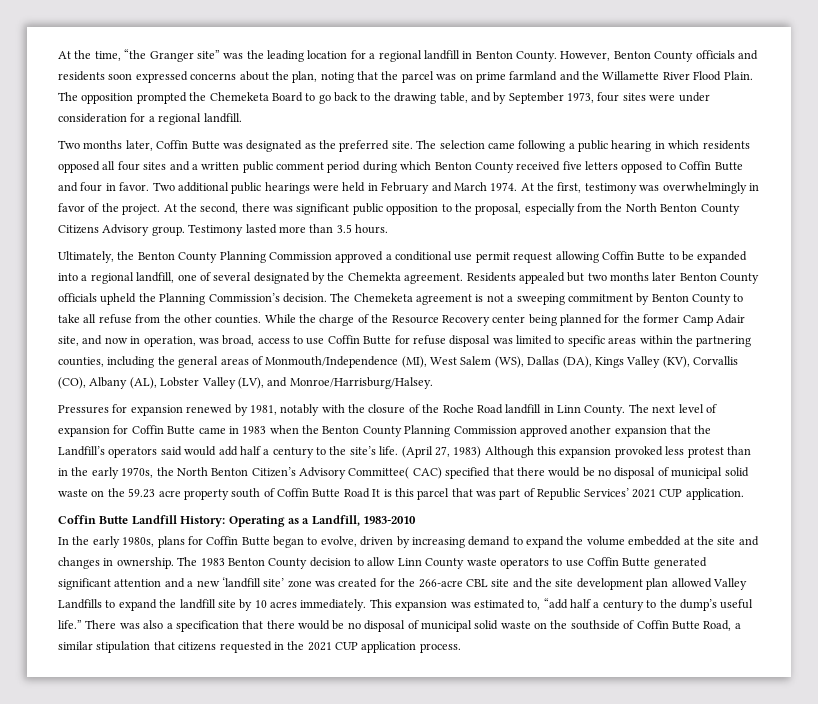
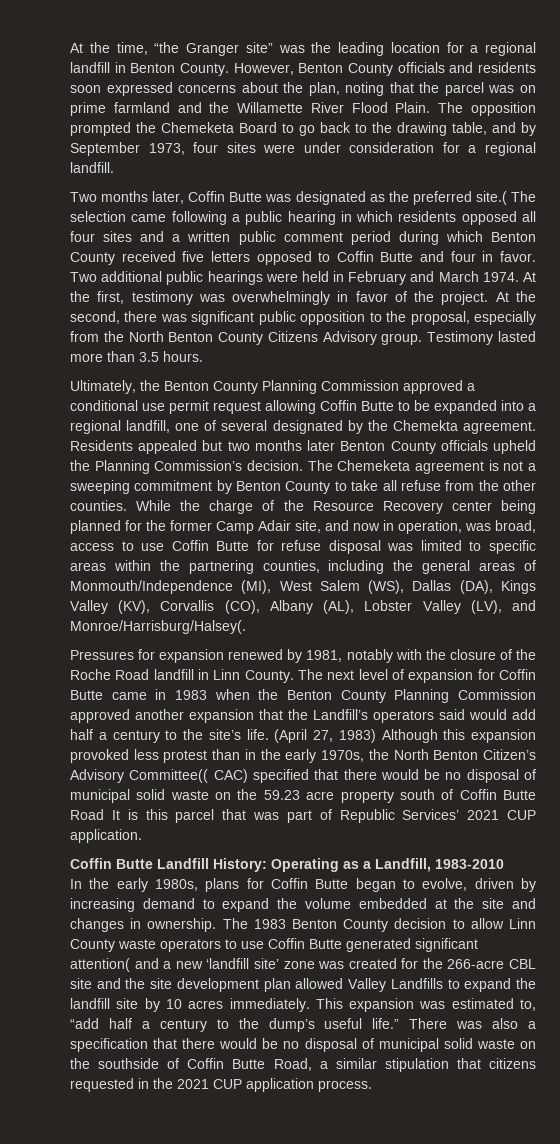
- Two months later, Coffin Butte was designated as the preferred site. The selection came following a public hearing in which residents opposed all four sites and a written public comment period during which Benton County received five letters opposed to Coffin Butte and four in favor.
+ Two months later, Coffin Butte was designated as the preferred site.( The selection came following a public hearing in which residents opposed all four sites and a written public comment period during which Benton County received five letters opposed to Coffin Butte and four in favor.
- While the charge of the Resource Recovery center being planned for the former Camp Adair site, and now in operation, was broad, access to use Coffin Butte for refuse disposal was limited to specific areas within the partnering counties, including the general areas of Monmouth/Independence (MI), West Salem (WS), Dallas (DA), Kings Valley (KV), Corvallis (CO), Albany (AL), Lobster Valley (LV), and Monroe/Harrisburg/Halsey.
+ While the charge of the Resource Recovery center being planned for the former Camp Adair site, and now in operation, was broad, access to use Coffin Butte for refuse disposal was limited to specific areas within the partnering counties, including the general areas of Monmouth/Independence (MI), West Salem (WS), Dallas (DA), Kings Valley (KV), Corvallis (CO), Albany (AL), Lobster Valley (LV), and Monroe/Harrisburg/Halsey(.
- (April 27, 1983) Although this expansion provoked less protest than in the early 1970s, the North Benton Citizen’s Advisory Committee( CAC) specified that there would be no disposal of municipal solid waste on the 59.23 acre property south of Coffin Butte Road It is this parcel that was part of Republic Services’ 2021 CUP application.
+ (April 27, 1983) Although this expansion provoked less protest than in the early 1970s, the North Benton Citizen’s Advisory Committee(( CAC) specified that there would be no disposal of municipal solid waste on the 59.23 acre property south of Coffin Butte Road It is this parcel that was part of Republic Services’ 2021 CUP application.
- The 1983 Benton County decision to allow Linn County waste operators to use Coffin Butte generated significant attention and a new ‘landfill site’ zone was created for the 266-acre CBL site and the site development plan allowed Valley Landfills to expand the landfill site by 10 acres immediately.
+ The 1983 Benton County decision to allow Linn County waste operators to use Coffin Butte generated significant attention( and a new ‘landfill site’ zone was created for the 266-acre CBL site and the site development plan allowed Valley Landfills to expand the landfill site by 10 acres immediately.

